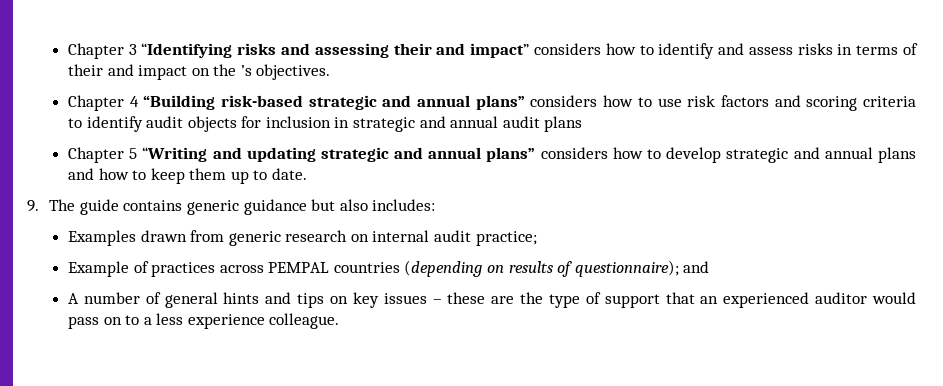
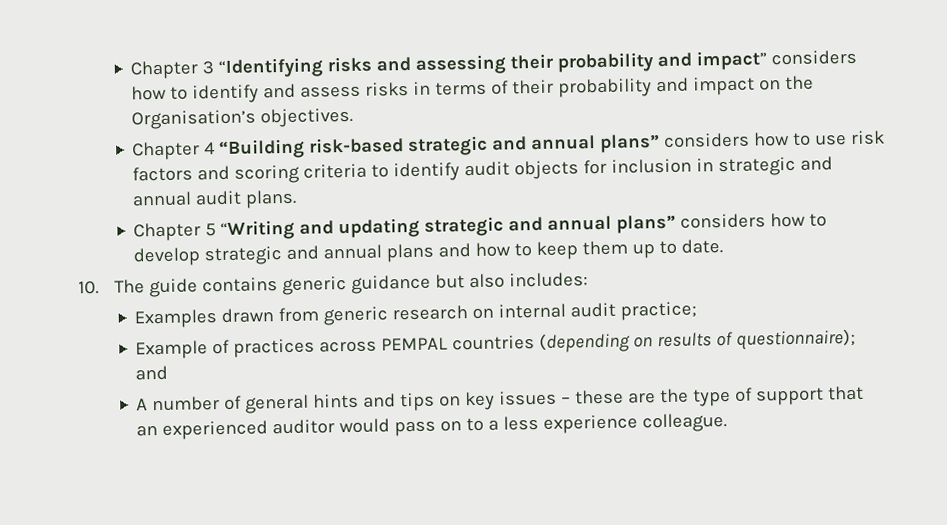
- Chapter 3 “Identifying risks and assessing their and impact” considers how to identify and assess risks in terms of their and impact on the ’s objectives.
+ Chapter 3 “Identifying risks and assessing their probability and impact” considers how to identify and assess risks in terms of their probability and impact on the Organisation’s objectives.
- Chapter 4 “Building risk-based strategic and annual plans” considers how to use risk factors and scoring criteria to identify audit objects for inclusion in strategic and annual audit plans
+ Chapter 4 “Building risk-based strategic and annual plans” considers how to use risk factors and scoring criteria to identify audit objects for inclusion in strategic and annual audit plans.
- 9. The guide contains generic guidance but also includes:
+ 10. The guide contains generic guidance but also includes:

